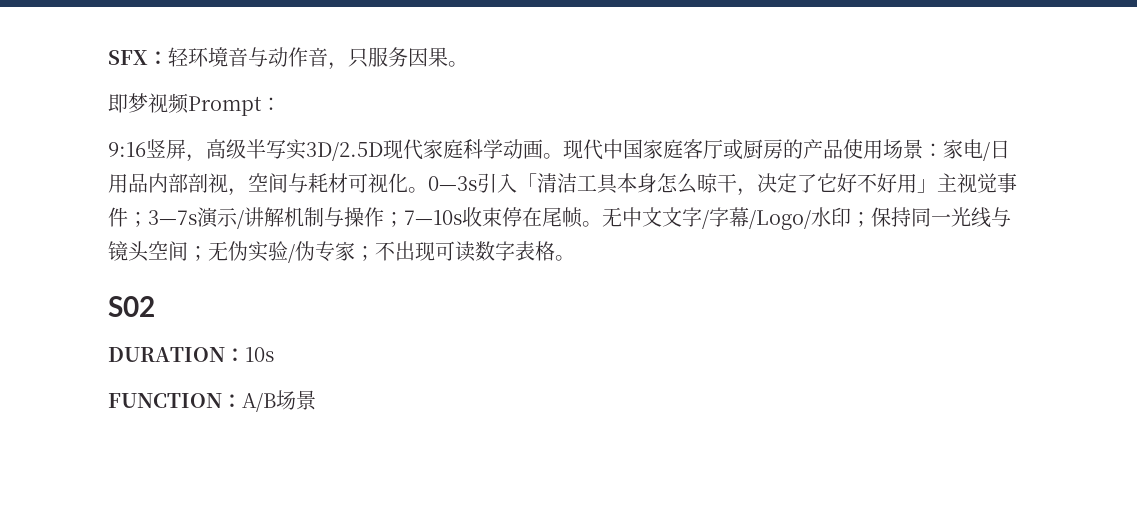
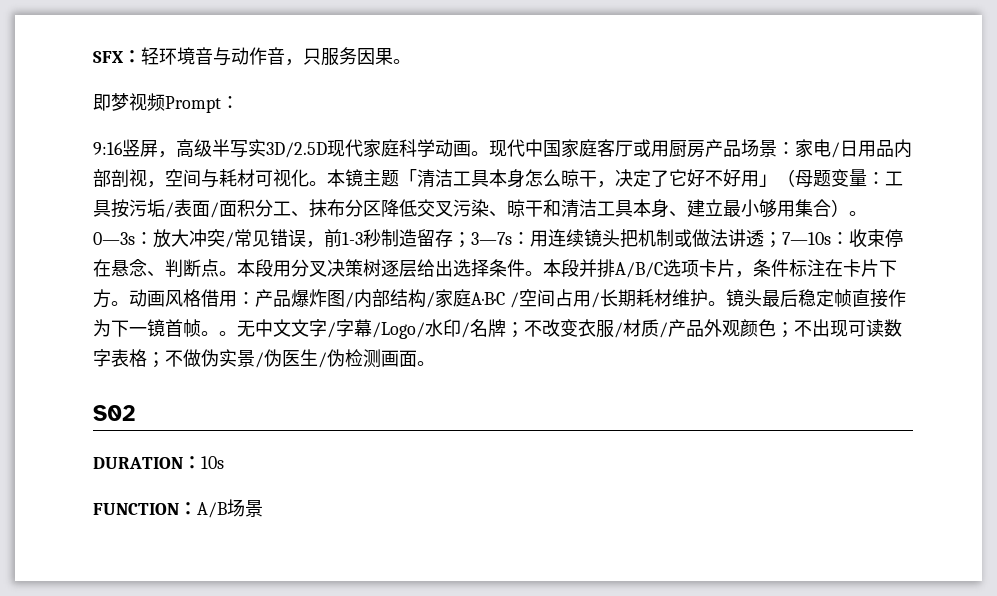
- 现代中国家庭客厅或厨房的产品使用场景：家电/日用品内部剖视，空间与耗材可视化。
+ 现代中国家庭客厅或用厨房产品场景：家电/日用品内部剖视，空间与耗材可视化。
- 0—3s引入「清洁工具本身怎么晾干，决定了它好不好用」主视觉事件；3—7s演示/讲解机制与操作；7—10s收束停在尾帧。
+ 本镜主题「清洁工具本身怎么晾干，决定了它好不好用」（母题变量：工具按污垢/表面/面积分工、抹布分区降低交叉污染、晾干和清洁工具本身、建立最小够用集合）。0—3s：放大冲突/常见错误，前1-3秒制造留存；3—7s：用连续镜头把机制或做法讲透；7—10s：收束停在悬念、判断点。本段用分叉决策树逐层给出选择条件。本段并排A/B/C选项卡片，条件标注在卡片下方。动画风格借用：产品爆炸图/内部结构/家庭A·B·C /空间占用/长期耗材维护。镜头最后稳定帧直接作为下一镜首帧。。
- 无中文文字/字幕/Logo/水印；保持同一光线与镜头空间；无伪实验/伪专家；不出现可读数字表格。
+ 无中文文字/字幕/Logo/水印/名牌；不改变衣服/材质/产品外观颜色；不出现可读数字表格；不做伪实景/伪医生/伪检测画面。

